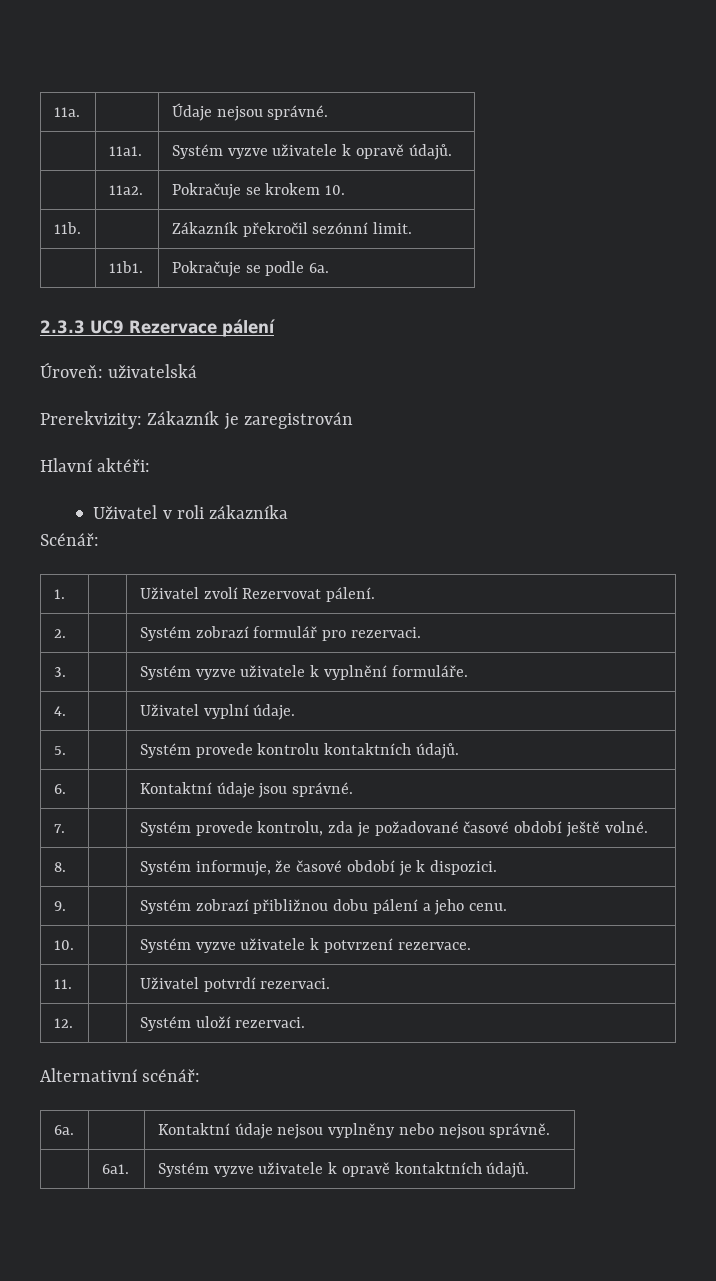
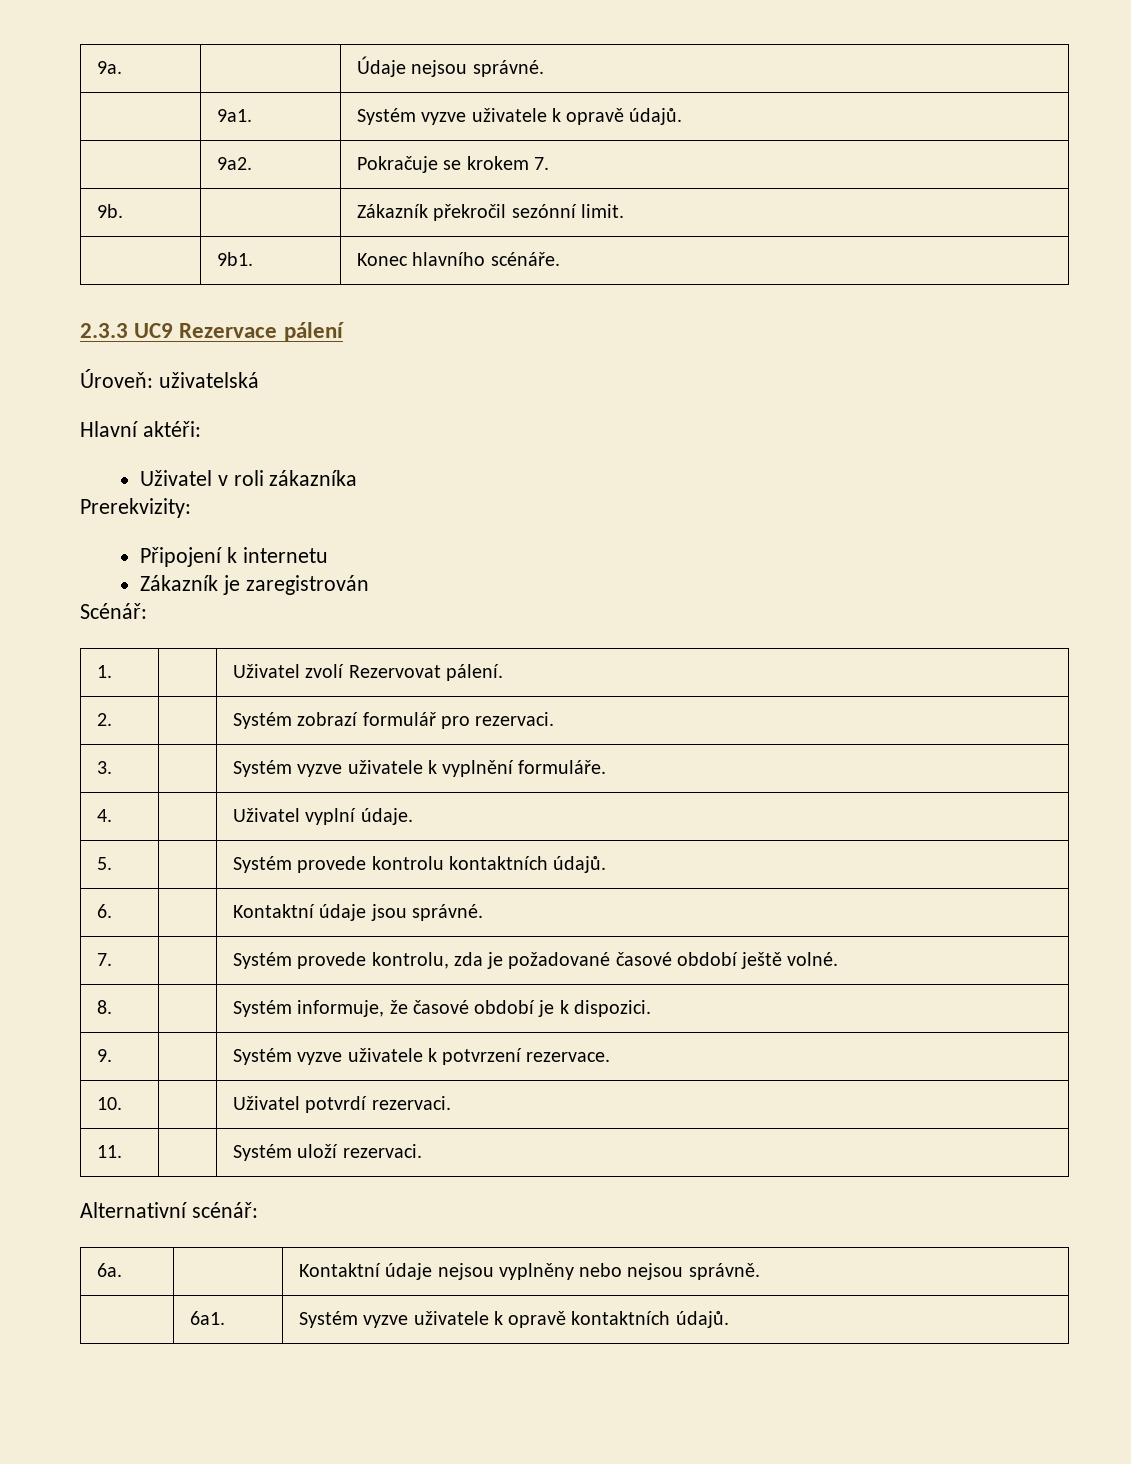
- 11a. | | Údaje nejsou správné.
+ 9a. | | Údaje nejsou správné.
- | 11a1. | Systém vyzve uživatele k opravě údajů.
+ | 9a1. | Systém vyzve uživatele k opravě údajů.
- | 11a2. | Pokračuje se krokem 10.
- 11b. | | Zákazník překročil sezónní limit.
+ | 9a2. | Pokračuje se krokem 7.
+ 9b. | | Zákazník překročil sezónní limit.
- | 11b1. | Pokračuje se podle 6a.
+ | 9b1. | Konec hlavního scénáře.
- Prerekvizity: Zákazník je zaregistrován
+ Prerekvizity:
+ Připojení k internetu
+ Zákazník je zaregistrován
- 9. | | Systém zobrazí přibližnou dobu pálení a jeho cenu.
- 10. | | Systém vyzve uživatele k potvrzení rezervace.
+ 9. | | Systém vyzve uživatele k potvrzení rezervace.
- 11. | | Uživatel potvrdí rezervaci.
+ 10. | | Uživatel potvrdí rezervaci.
- 12. | | Systém uloží rezervaci.
+ 11. | | Systém uloží rezervaci.

